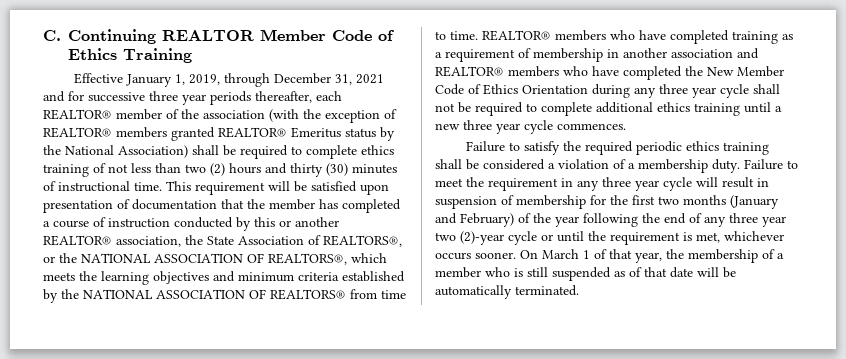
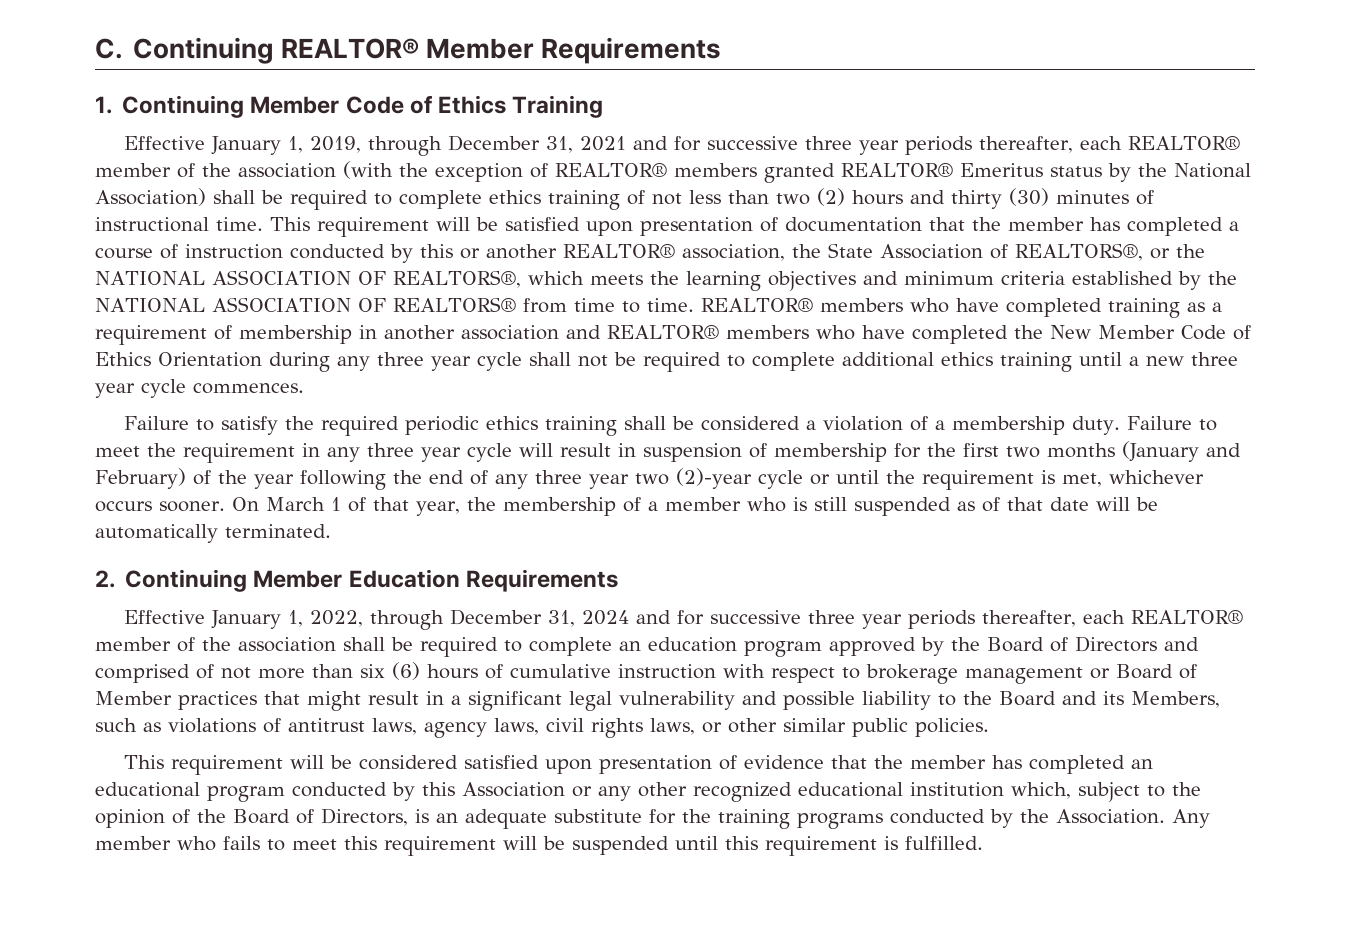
- C. Continuing REALTOR Member Code of Ethics Training
+ C. Continuing REALTOR® Member Requirements
+ 1. Continuing Member Code of Ethics Training
+ 2. Continuing Member Education Requirements
+ Effective January 1, 2022, through December 31, 2024 and for successive three year periods thereafter, each REALTOR® member of the association shall be required to complete an education program approved by the Board of Directors and comprised of not more than six (6) hours of cumulative instruction with respect to brokerage management or Board of Member practices that might result in a significant legal vulnerability and possible liability to the Board and its Members, such as violations of antitrust laws, agency laws, civil rights laws, or other similar public policies.
+ This requirement will be considered satisfied upon presentation of evidence that the member has completed an educational program conducted by this Association or any other recognized educational institution which, subject to the opinion of the Board of Directors, is an adequate substitute for the training programs conducted by the Association. Any member who fails to meet this requirement will be suspended until this requirement is fulfilled.

